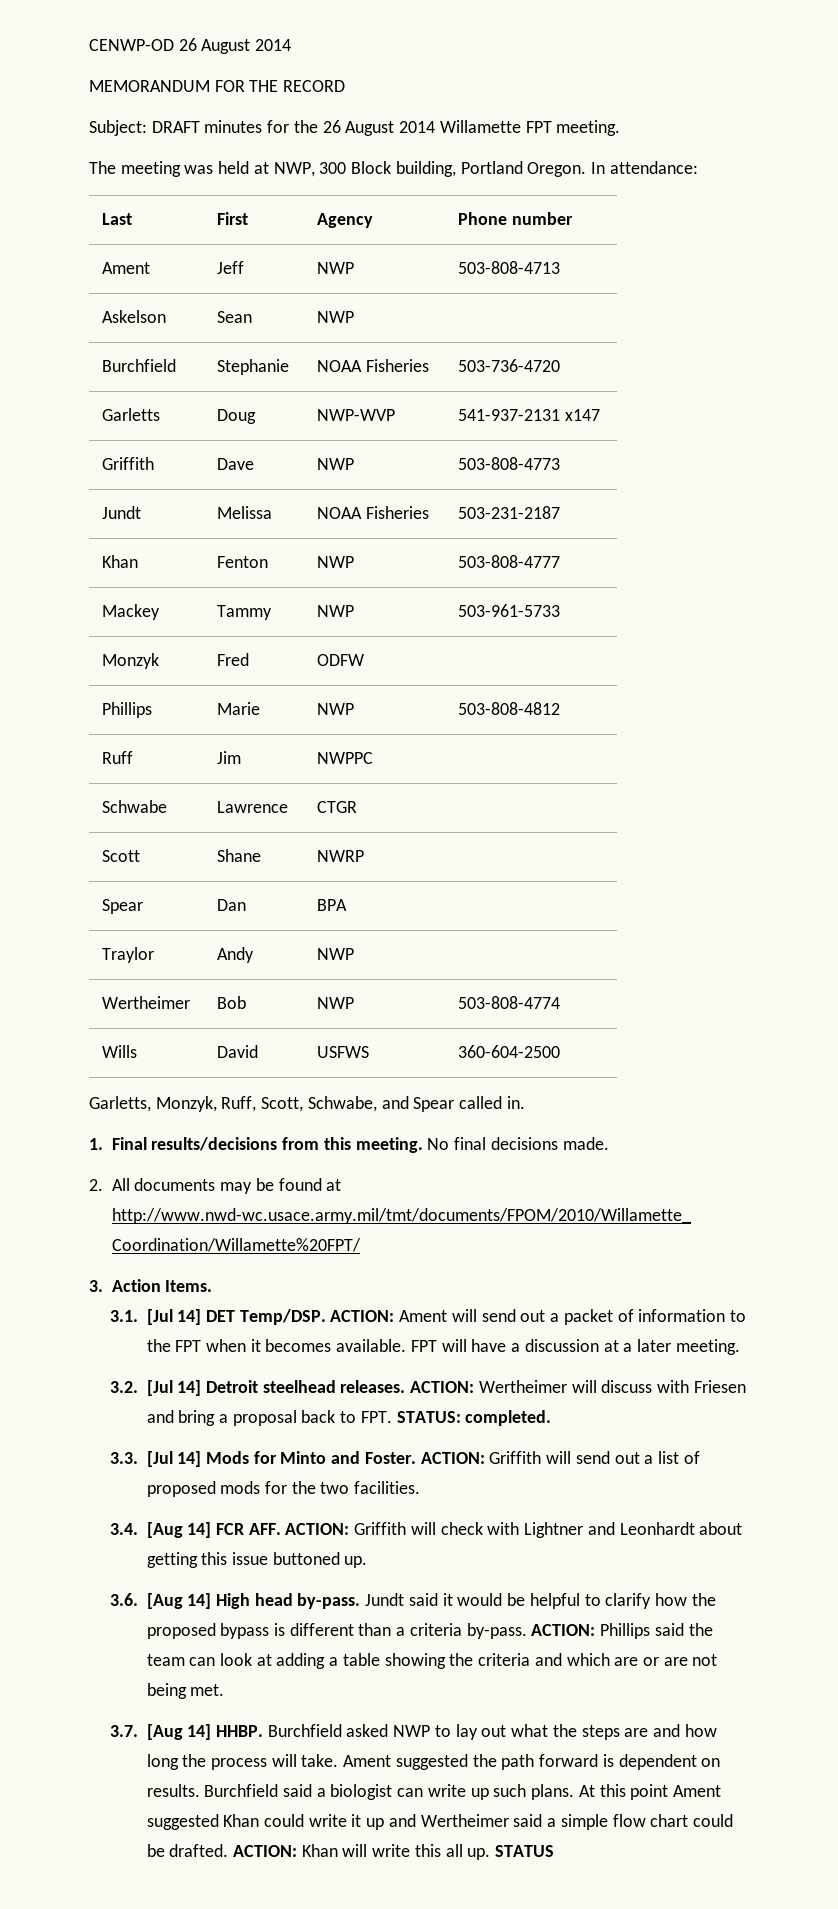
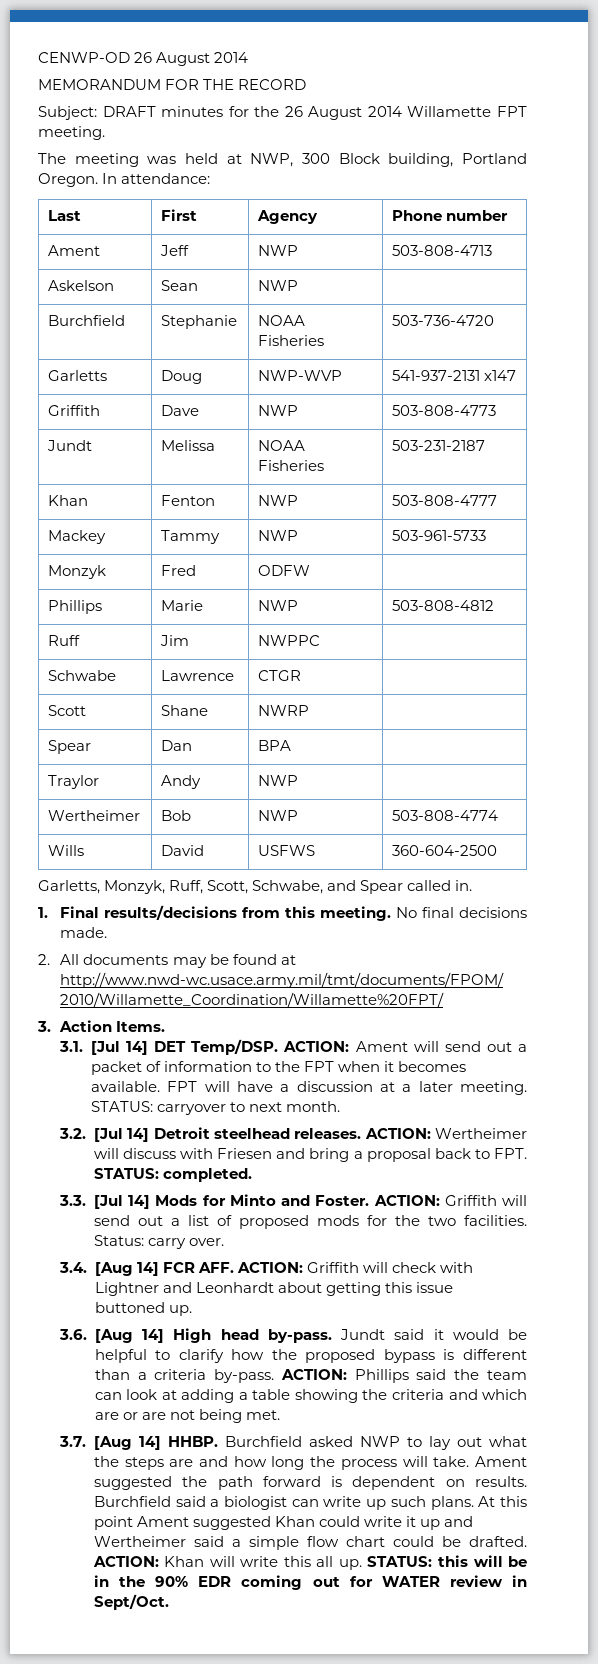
+ STATUS: carryover to next month.
+ Status: carry over.
- STATUS
+ STATUS: this will be in the 90% EDR coming out for WATER review in Sept/Oct.

